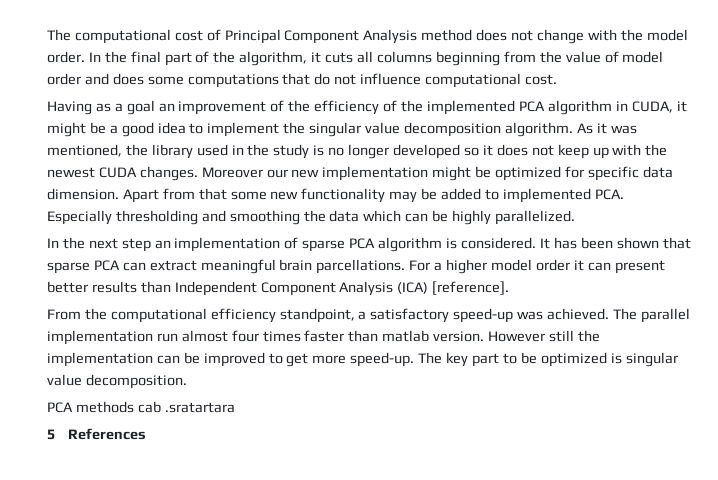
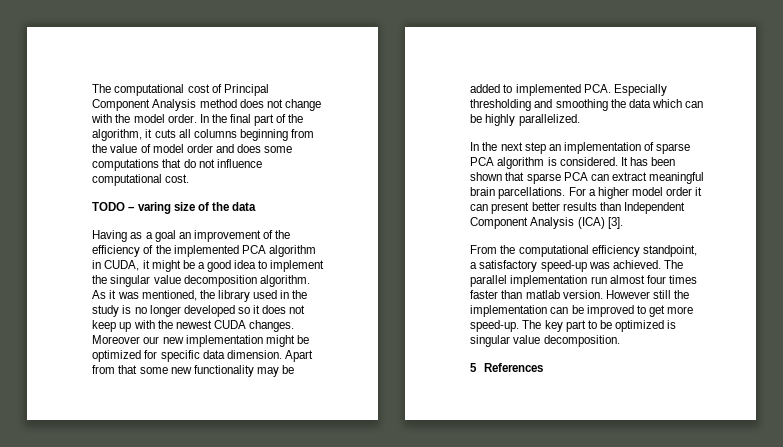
+ TODO – varing size of the data
- For a higher model order it can present better results than Independent Component Analysis (ICA) [reference].
+ For a higher model order it can present better results than Independent Component Analysis (ICA) [3].
- PCA methods cab .sratartara

